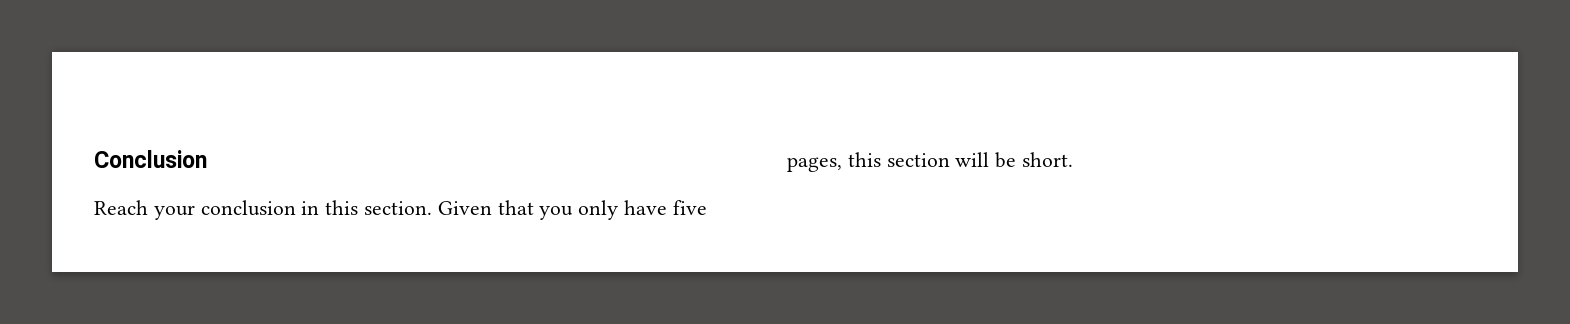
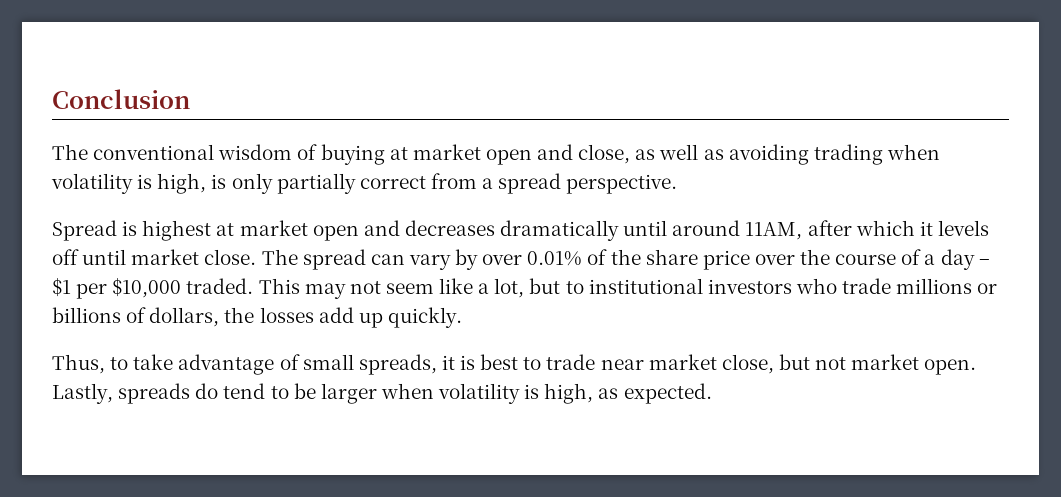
- Reach your conclusion in this section. Given that you only have five pages, this section will be short.
+ The conventional wisdom of buying at market open and close, as well as avoiding trading when volatility is high, is only partially correct from a spread perspective.
+ Spread is highest at market open and decreases dramatically until around 11AM, after which it levels off until market close. The spread can vary by over 0.01% of the share price over the course of a day – $1 per $10,000 traded. This may not seem like a lot, but to institutional investors who trade millions or billions of dollars, the losses add up quickly.
+ Thus, to take advantage of small spreads, it is best to trade near market close, but not market open. Lastly, spreads do tend to be larger when volatility is high, as expected.

